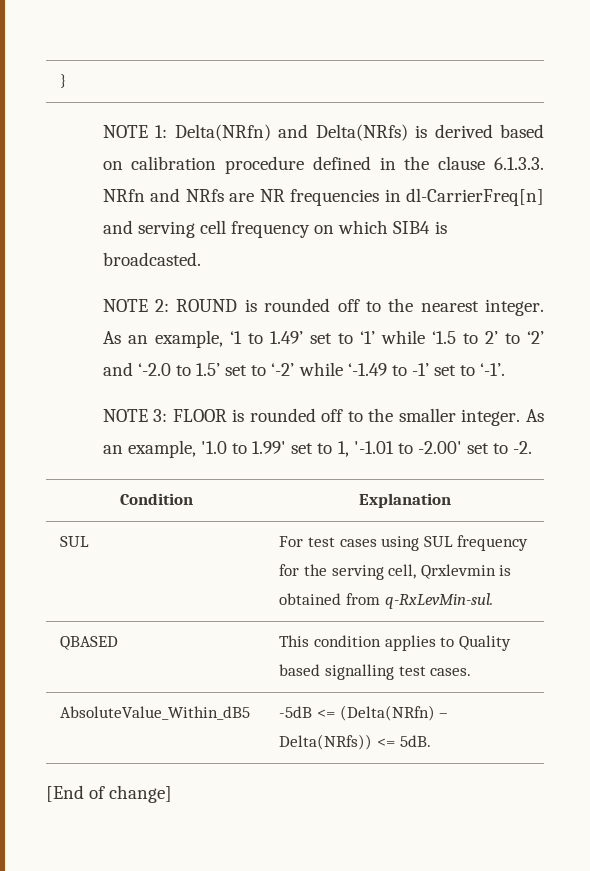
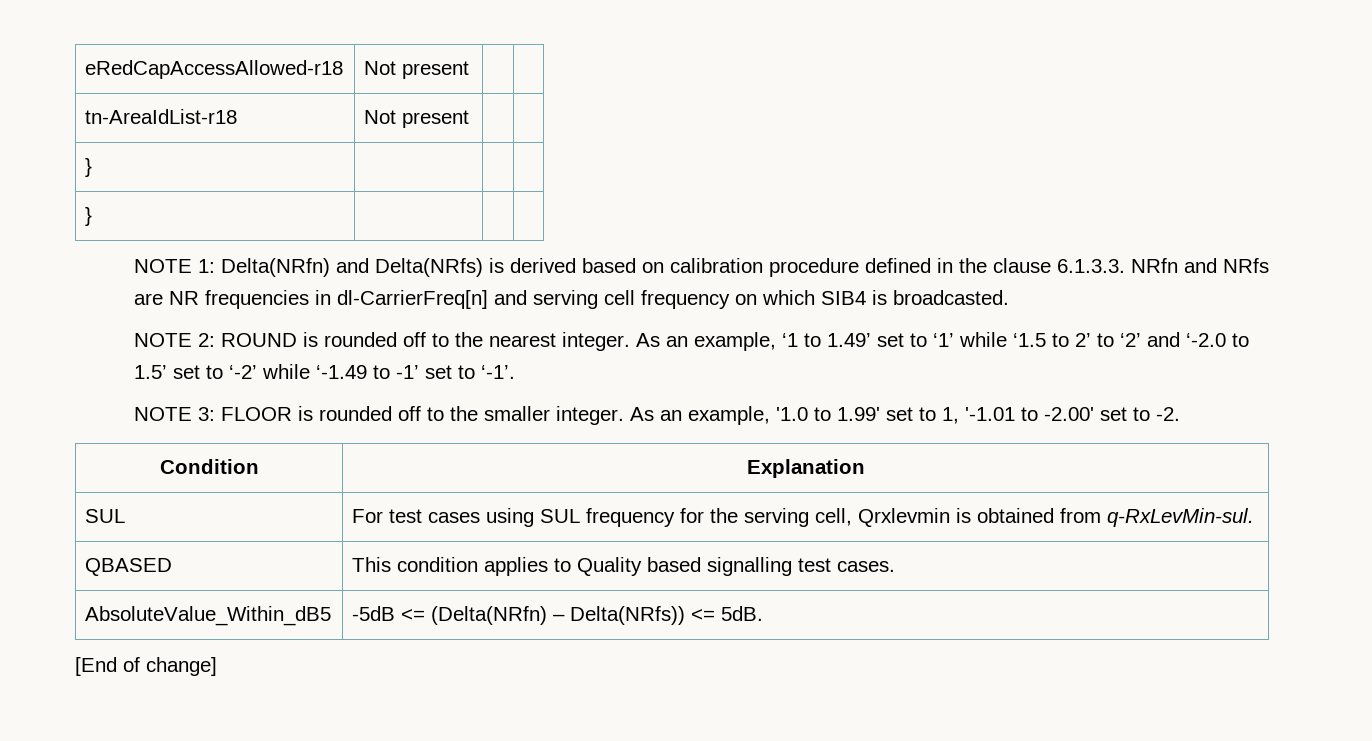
+ eRedCapAccessAllowed-r18 | Not present | |
+ tn-AreaIdList-r18 | Not present | |
+ } | | |

